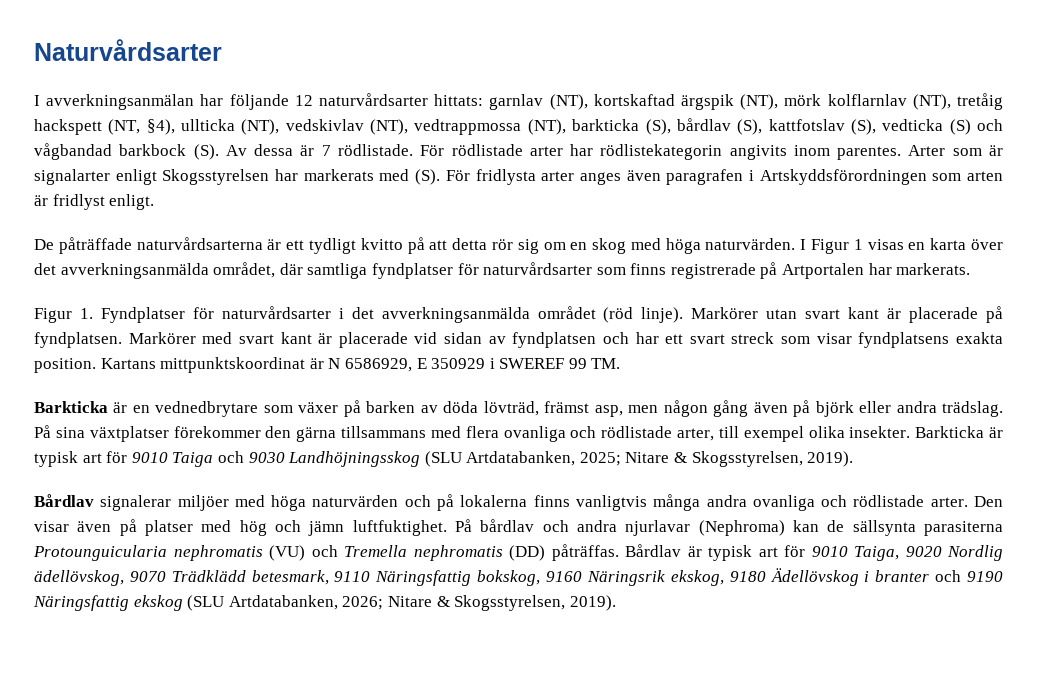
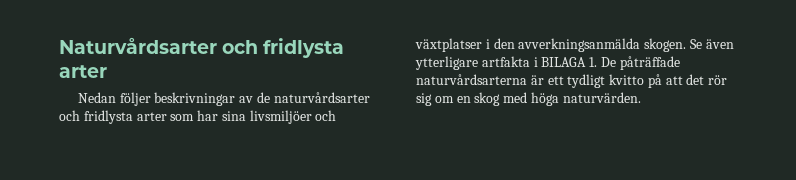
- Naturvårdsarter
- I avverkningsanmälan har följande 12 naturvårdsarter hittats: garnlav (NT), kortskaftad ärgspik (NT), mörk kolflarnlav (NT), tretåig hackspett (NT, §4), ullticka (NT), vedskivlav (NT), vedtrappmossa (NT), barkticka (S), bårdlav (S), kattfotslav (S), vedticka (S) och vågbandad barkbock (S). Av dessa är 7 rödlistade. För rödlistade arter har rödlistekategorin angivits inom parentes. Arter som är signalarter enligt Skogsstyrelsen har markerats med (S). För fridlysta arter anges även paragrafen i Artskyddsförordningen som arten är fridlyst enligt.
- De påträffade naturvårdsarterna är ett tydligt kvitto på att detta rör sig om en skog med höga naturvärden. I Figur 1 visas en karta över det avverkningsanmälda området, där samtliga fyndplatser för naturvårdsarter som finns registrerade på Artportalen har markerats.
- Figur 1. Fyndplatser för naturvårdsarter i det avverkningsanmälda området (röd linje). Markörer utan svart kant är placerade på fyndplatsen. Markörer med svart kant är placerade vid sidan av fyndplatsen och har ett svart streck som visar fyndplatsens exakta position. Kartans mittpunktskoordinat är N 6586929, E 350929 i SWEREF 99 TM.
- Barkticka är en vednedbrytare som växer på barken av döda lövträd, främst asp, men någon gång även på björk eller andra trädslag. På sina växtplatser förekommer den gärna tillsammans med flera ovanliga och rödlistade arter, till exempel olika insekter. Barkticka är typisk art för 9010 Taiga och 9030 Landhöjningsskog (SLU Artdatabanken, 2025; Nitare & Skogsstyrelsen, 2019).
- Bårdlav signalerar miljöer med höga naturvärden och på lokalerna finns vanligtvis många andra ovanliga och rödlistade arter. Den visar även på platser med hög och jämn luftfuktighet. På bårdlav och andra njurlavar (Nephroma) kan de sällsynta parasiterna Protounguicularia nephromatis (VU) och Tremella nephromatis (DD) påträffas. Bårdlav är typisk art för 9010 Taiga, 9020 Nordlig ädellövskog, 9070 Trädklädd betesmark, 9110 Näringsfattig bokskog, 9160 Näringsrik ekskog, 9180 Ädellövskog i branter och 9190 Näringsfattig ekskog (SLU Artdatabanken, 2026; Nitare & Skogsstyrelsen, 2019).
+ Naturvårdsarter och fridlysta arter
+ Nedan följer beskrivningar av de naturvårdsarter och fridlysta arter som har sina livsmiljöer och växtplatser i den avverkningsanmälda skogen. Se även ytterligare artfakta i BILAGA 1. De påträffade naturvårdsarterna är ett tydligt kvitto på att det rör sig om en skog med höga naturvärden.

